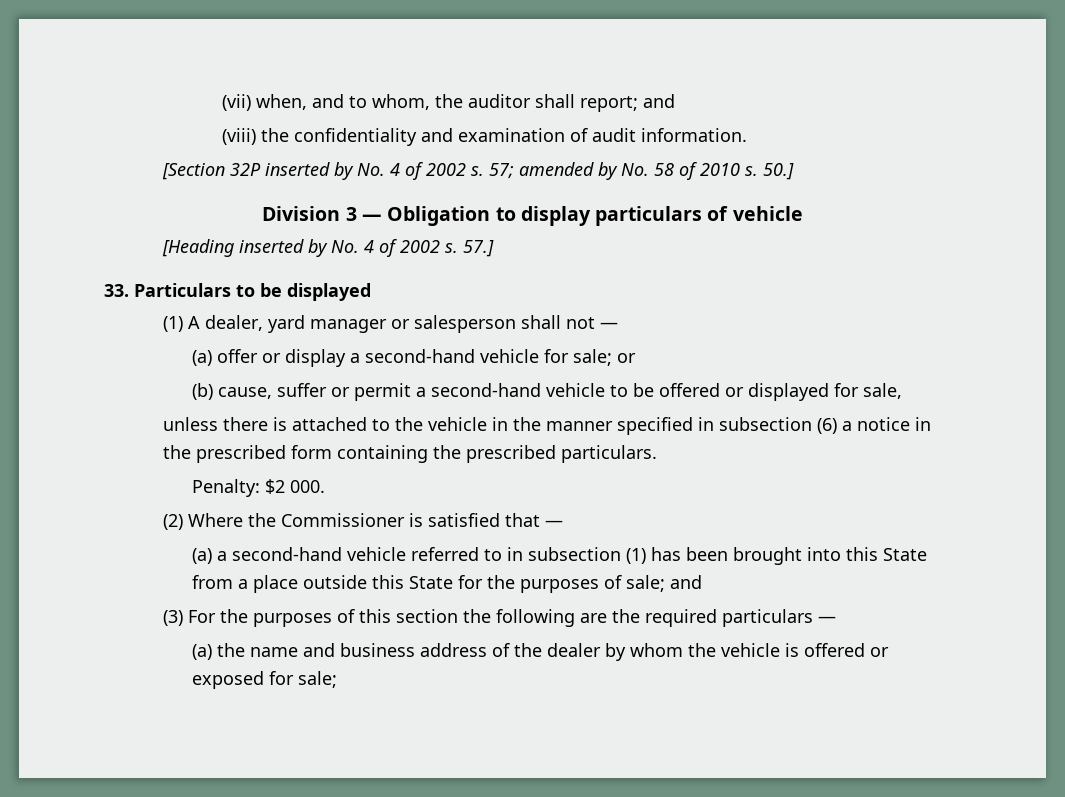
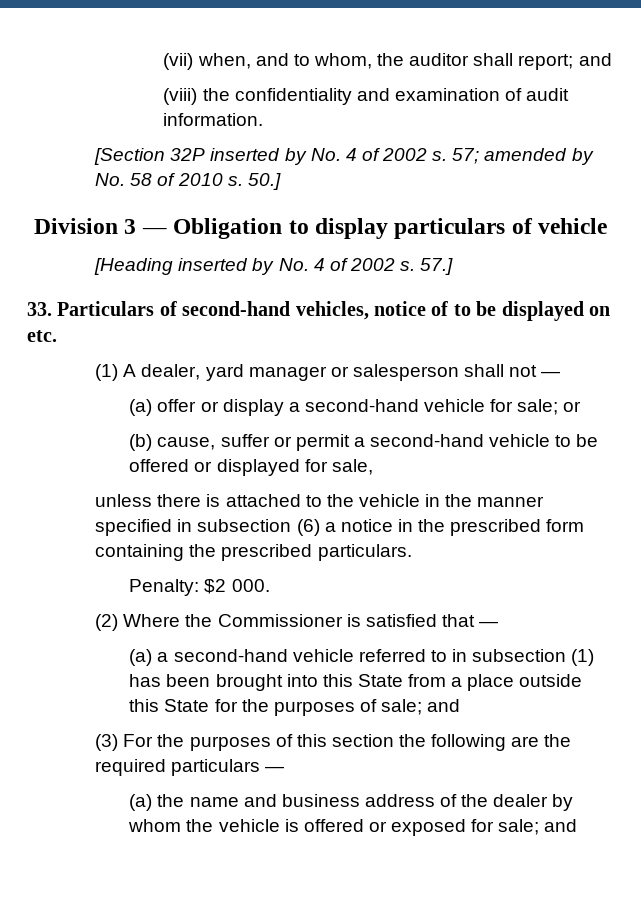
- 33. Particulars to be displayed
+ 33. Particulars of second-hand vehicles, notice of to be displayed on etc.
- (a) the name and business address of the dealer by whom the vehicle is offered or exposed for sale;
+ (a) the name and business address of the dealer by whom the vehicle is offered or exposed for sale; and

